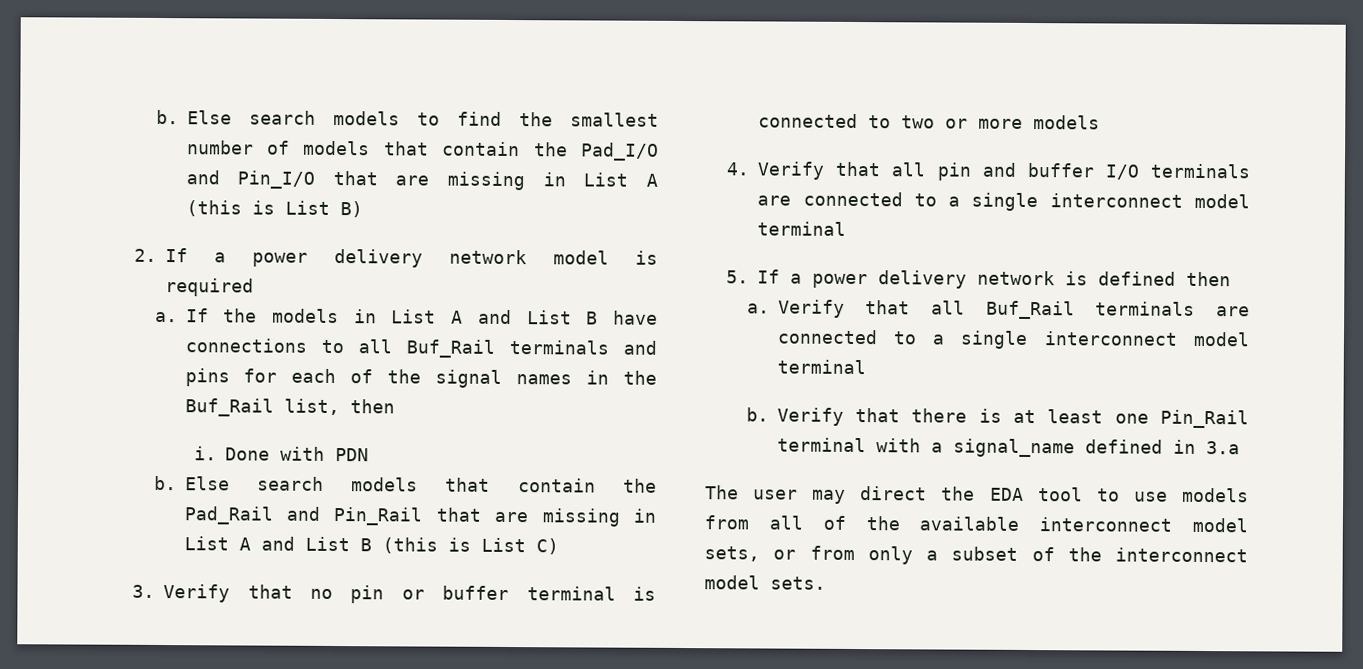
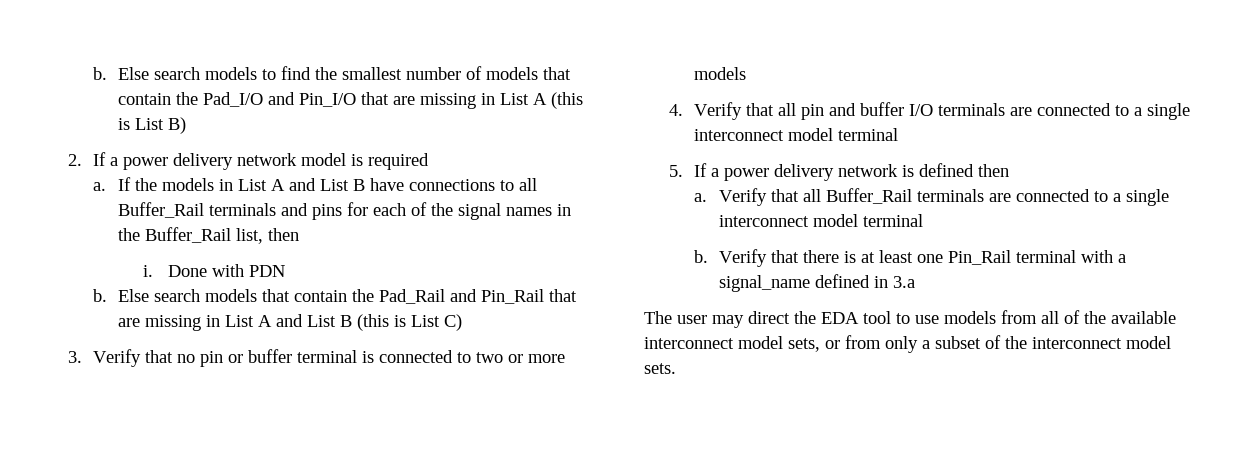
- If the models in List A and List B have connections to all Buf_Rail terminals and pins for each of the signal names in the Buf_Rail list, then
+ If the models in List A and List B have connections to all Buffer_Rail terminals and pins for each of the signal names in the Buffer_Rail list, then
- Verify that all Buf_Rail terminals are connected to a single interconnect model terminal
+ Verify that all Buffer_Rail terminals are connected to a single interconnect model terminal

